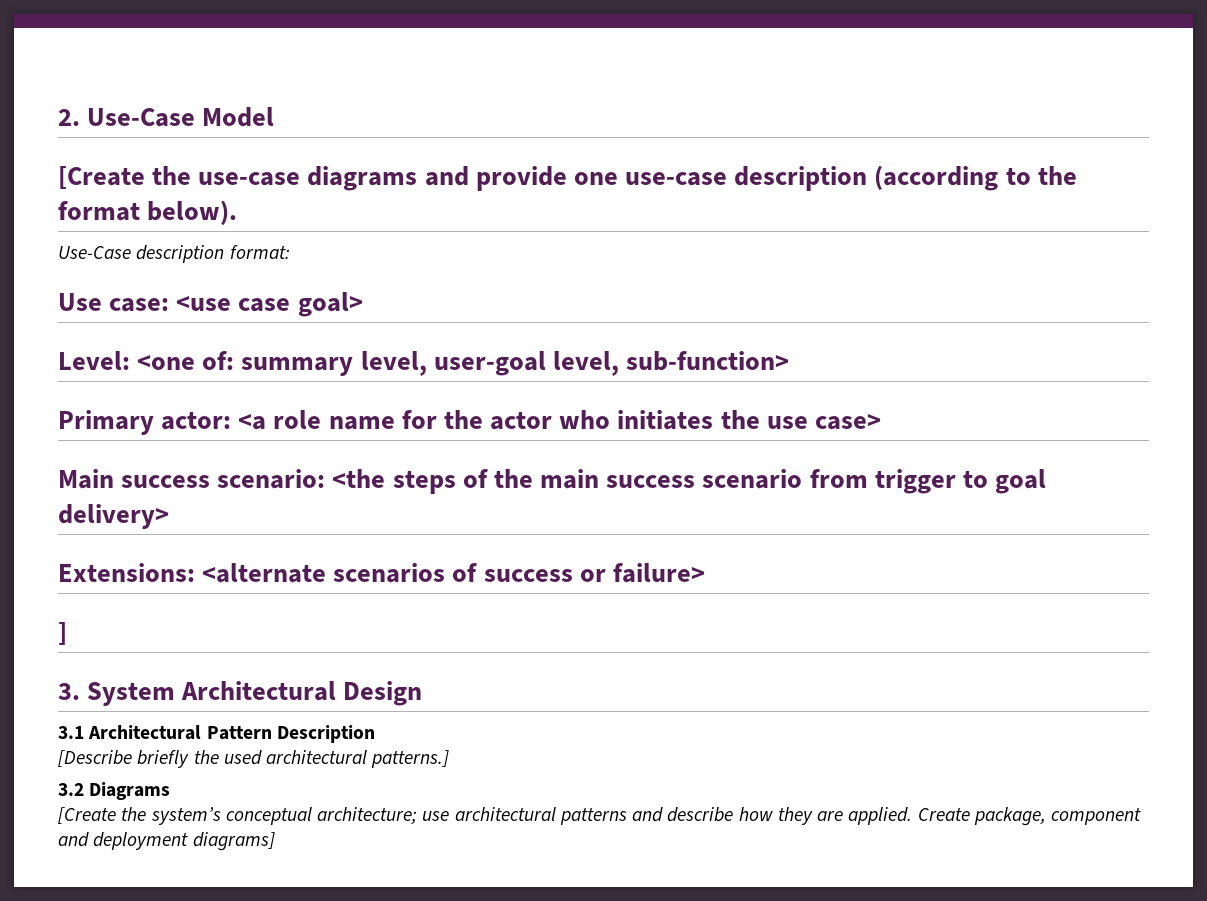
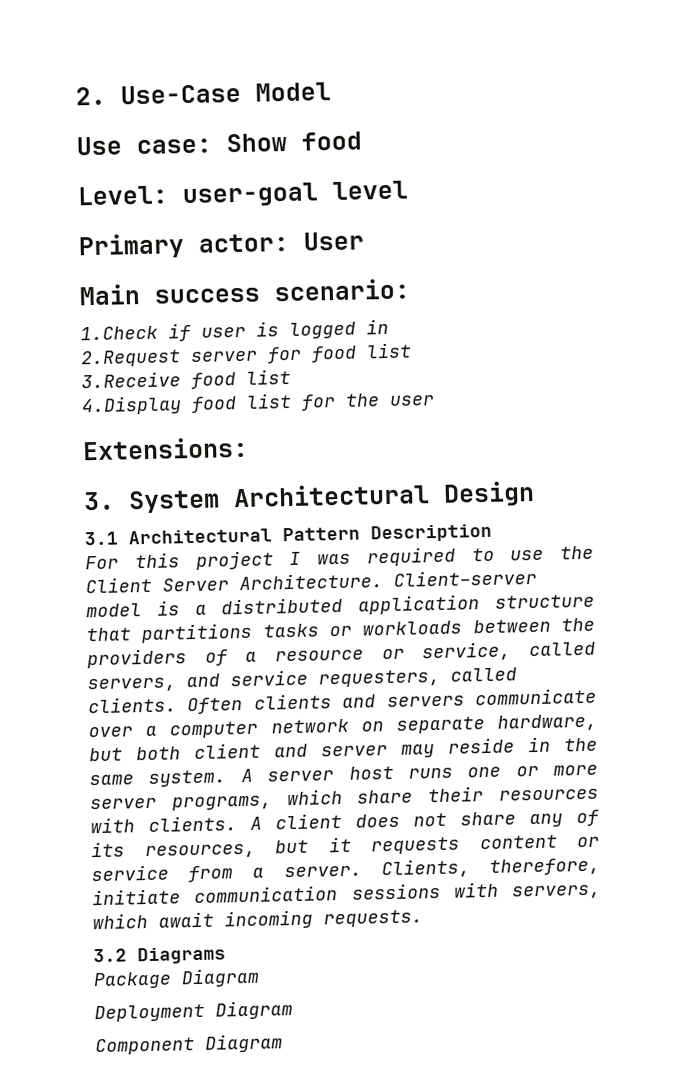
- [Create the use-case diagrams and provide one use-case description (according to the format below).
- Use-Case description format:
- Use case: <use case goal>
- Level: <one of: summary level, user-goal level, sub-function>
- Primary actor: <a role name for the actor who initiates the use case>
- Main success scenario: <the steps of the main success scenario from trigger to goal delivery>
- Extensions: <alternate scenarios of success or failure>
- ]
+ Use case: Show food
+ Level: user-goal level
+ Primary actor: User
+ Main success scenario:
+ 1.Check if user is logged in
+ 2.Request server for food list
+ 3.Receive food list
+ 4.Display food list for the user
+ Extensions:
- [Describe briefly the used architectural patterns.]
+ For this project I was required to use the Client Server Architecture. Client–server model is a distributed application structure that partitions tasks or workloads between the providers of a resource or service, called servers, and service requesters, called clients. Often clients and servers communicate over a computer network on separate hardware, but both client and server may reside in the same system. A server host runs one or more server programs, which share their resources with clients. A client does not share any of its resources, but it requests content or service from a server. Clients, therefore, initiate communication sessions with servers, which await incoming requests.
  3.2 Diagrams
- [Create the system’s conceptual architecture; use architectural patterns and describe how they are applied. Create package, component and deployment diagrams]
+ Package Diagram
+ Deployment Diagram
+ Component Diagram

